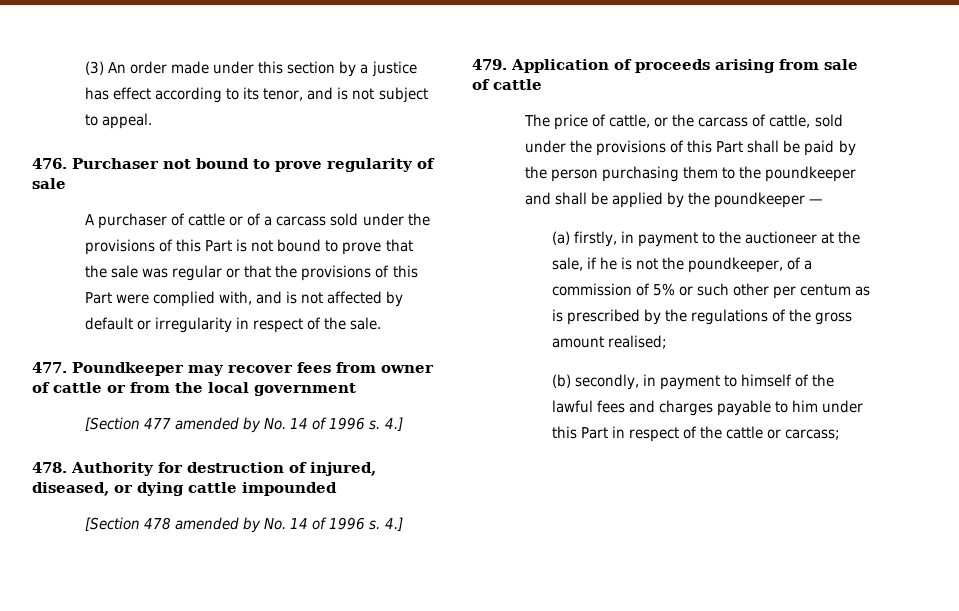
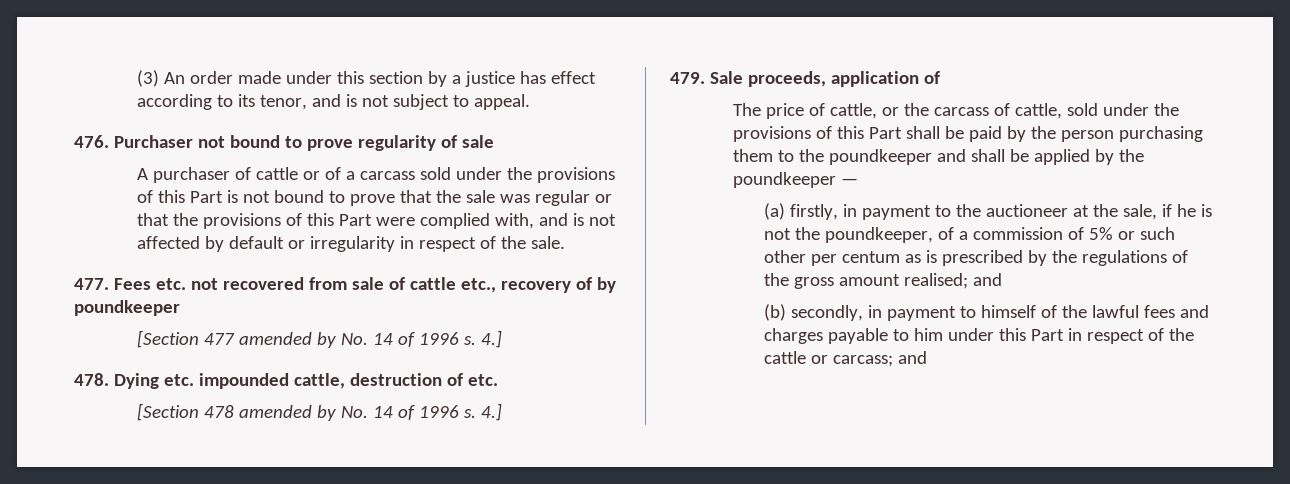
- 477. Poundkeeper may recover fees from owner of cattle or from the local government
+ 477. Fees etc. not recovered from sale of cattle etc., recovery of by poundkeeper
- 478. Authority for destruction of injured, diseased, or dying cattle impounded
+ 478. Dying etc. impounded cattle, destruction of etc.
- 479. Application of proceeds arising from sale of cattle
+ 479. Sale proceeds, application of
- (a) firstly, in payment to the auctioneer at the sale, if he is not the poundkeeper, of a commission of 5% or such other per centum as is prescribed by the regulations of the gross amount realised;
+ (a) firstly, in payment to the auctioneer at the sale, if he is not the poundkeeper, of a commission of 5% or such other per centum as is prescribed by the regulations of the gross amount realised; and
- (b) secondly, in payment to himself of the lawful fees and charges payable to him under this Part in respect of the cattle or carcass;
+ (b) secondly, in payment to himself of the lawful fees and charges payable to him under this Part in respect of the cattle or carcass; and

